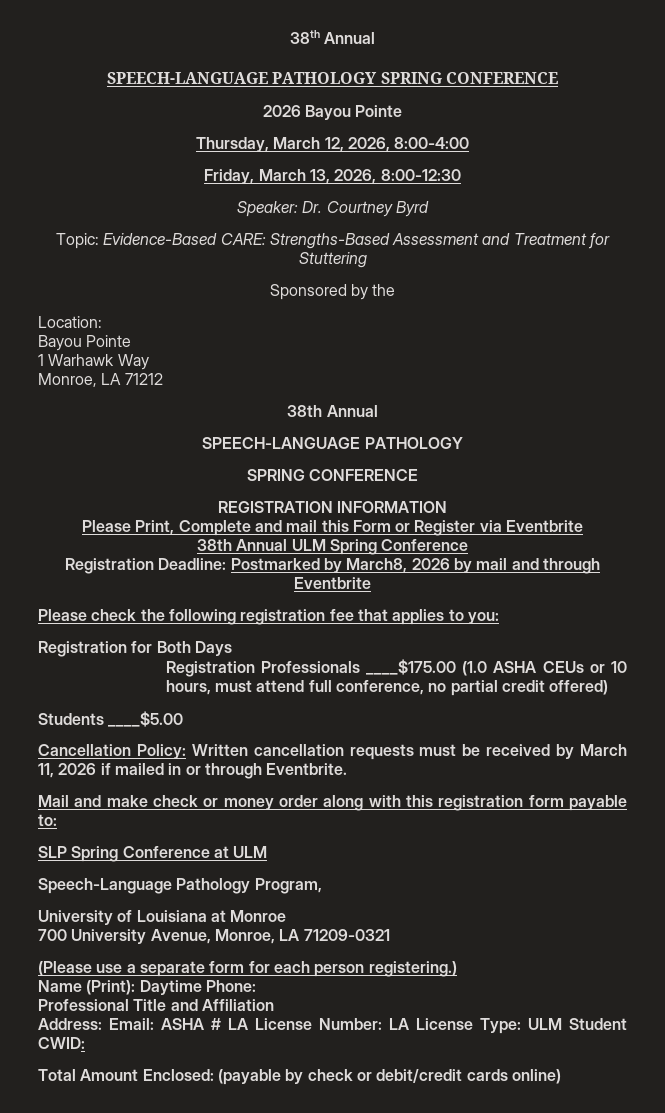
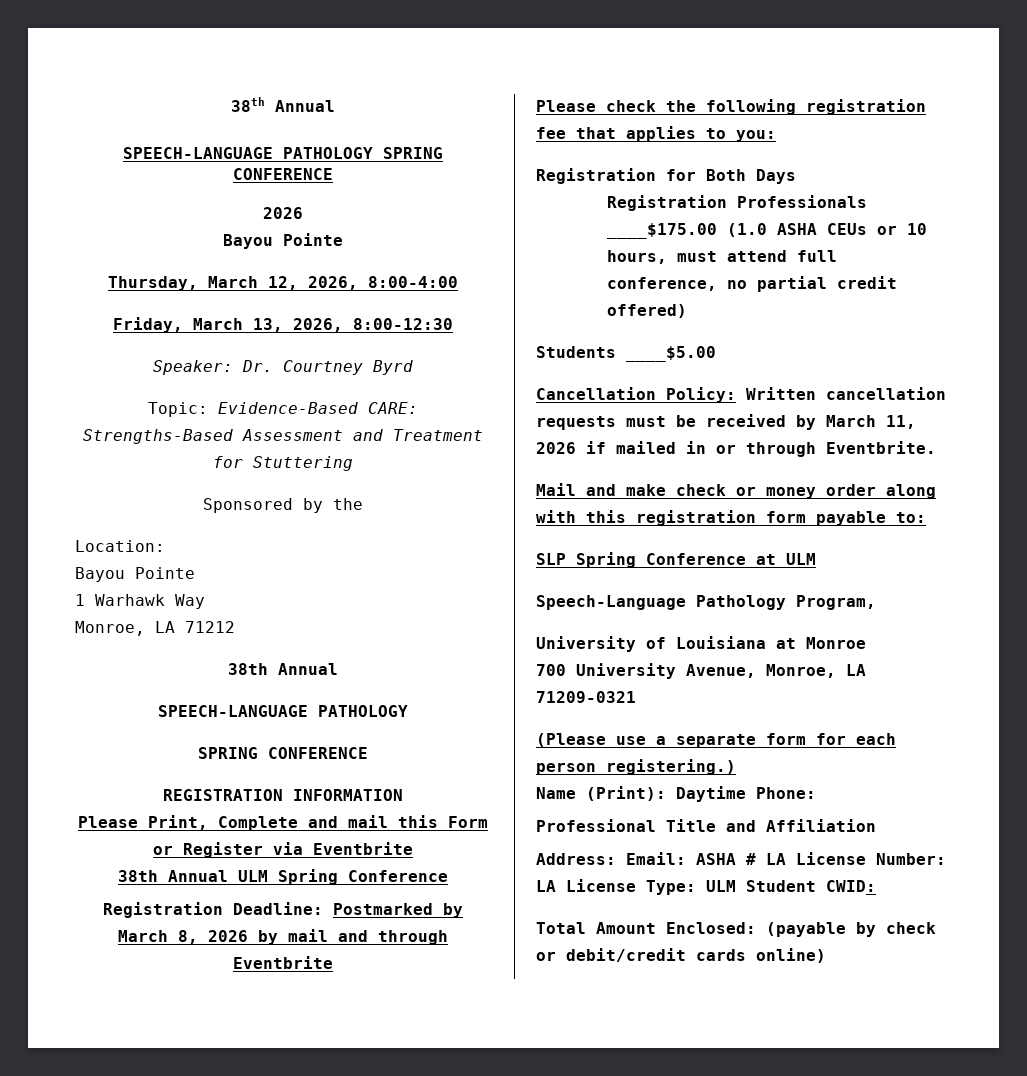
  SPEECH-LANGUAGE PATHOLOGY SPRING CONFERENCE
- 2026 Bayou Pointe
+ 2026
+ Bayou Pointe
- Registration Deadline: Postmarked by March8, 2026 by mail and through Eventbrite
+ Registration Deadline: Postmarked by March 8, 2026 by mail and through Eventbrite

